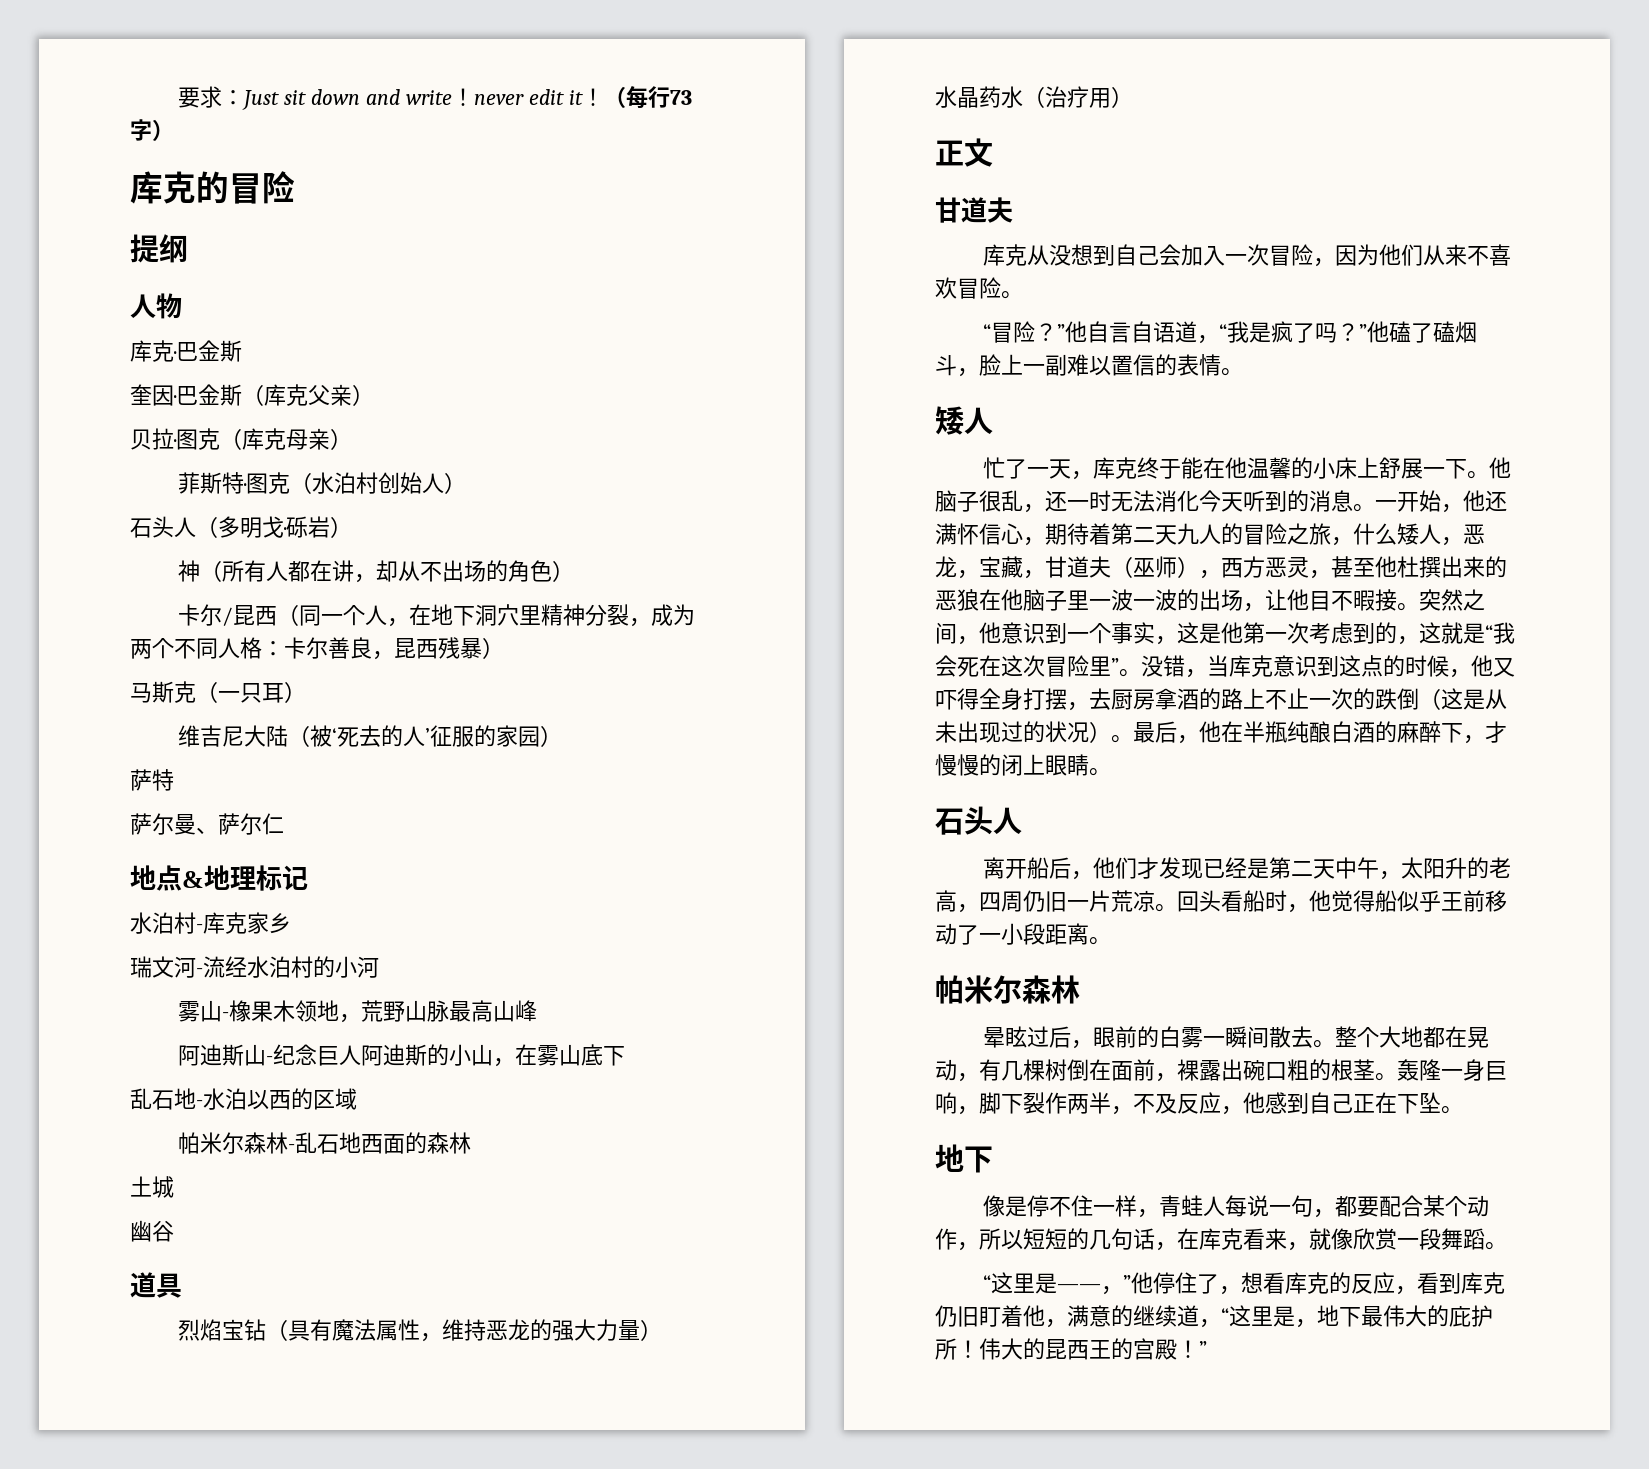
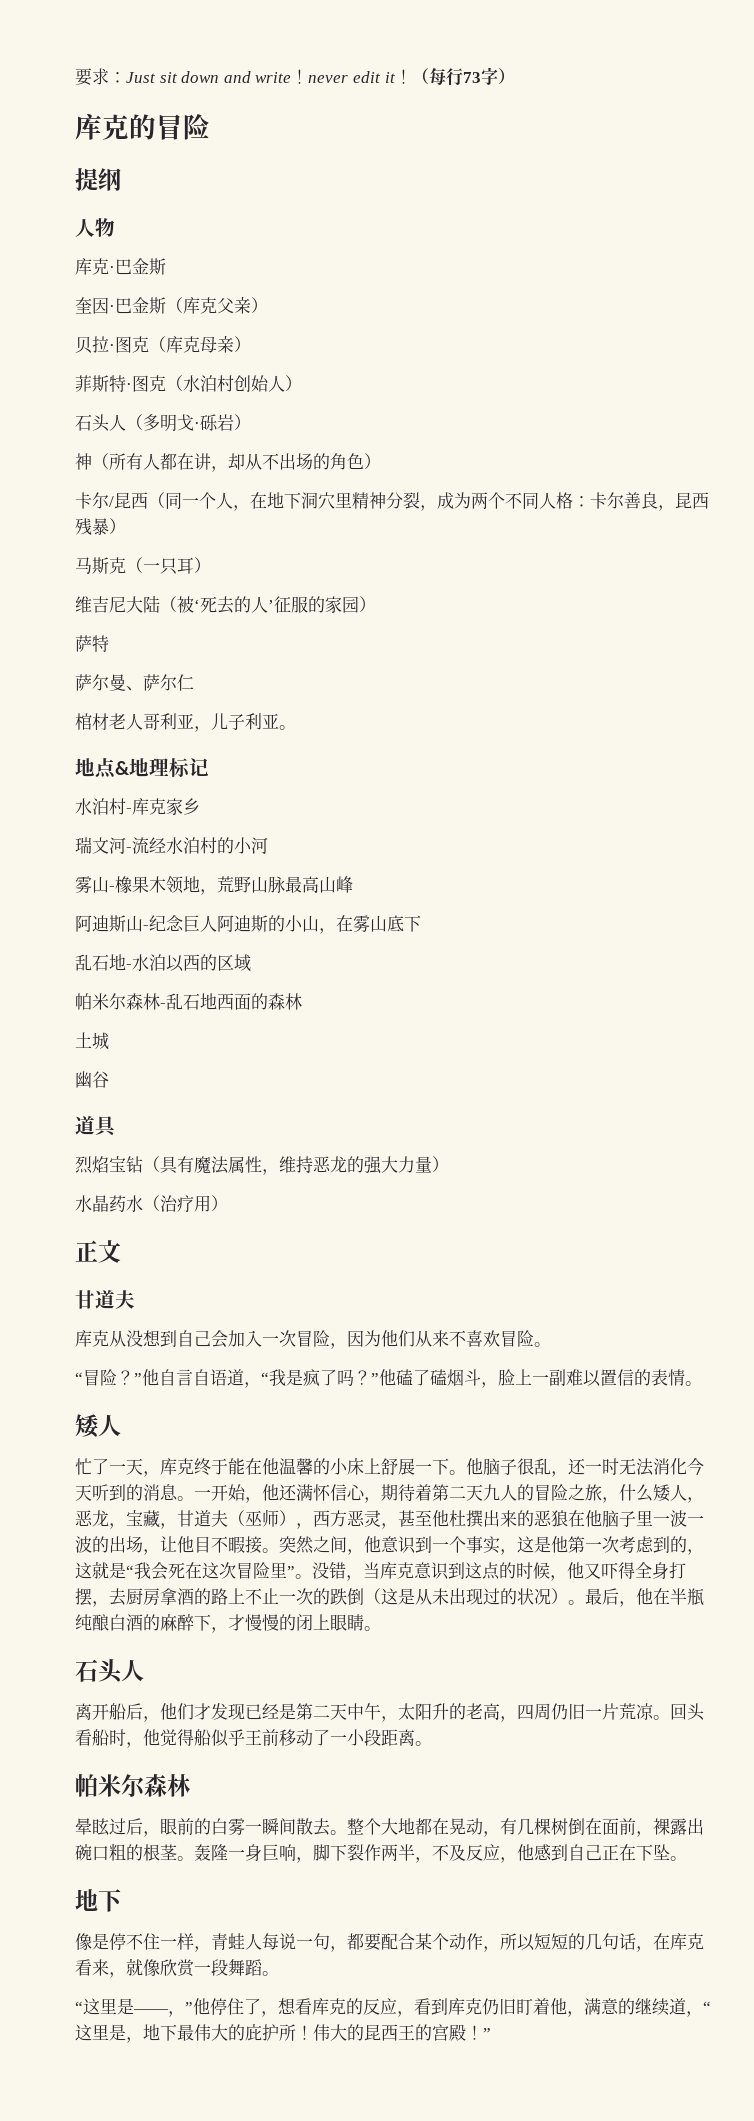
+ 棺材老人哥利亚，儿子利亚。

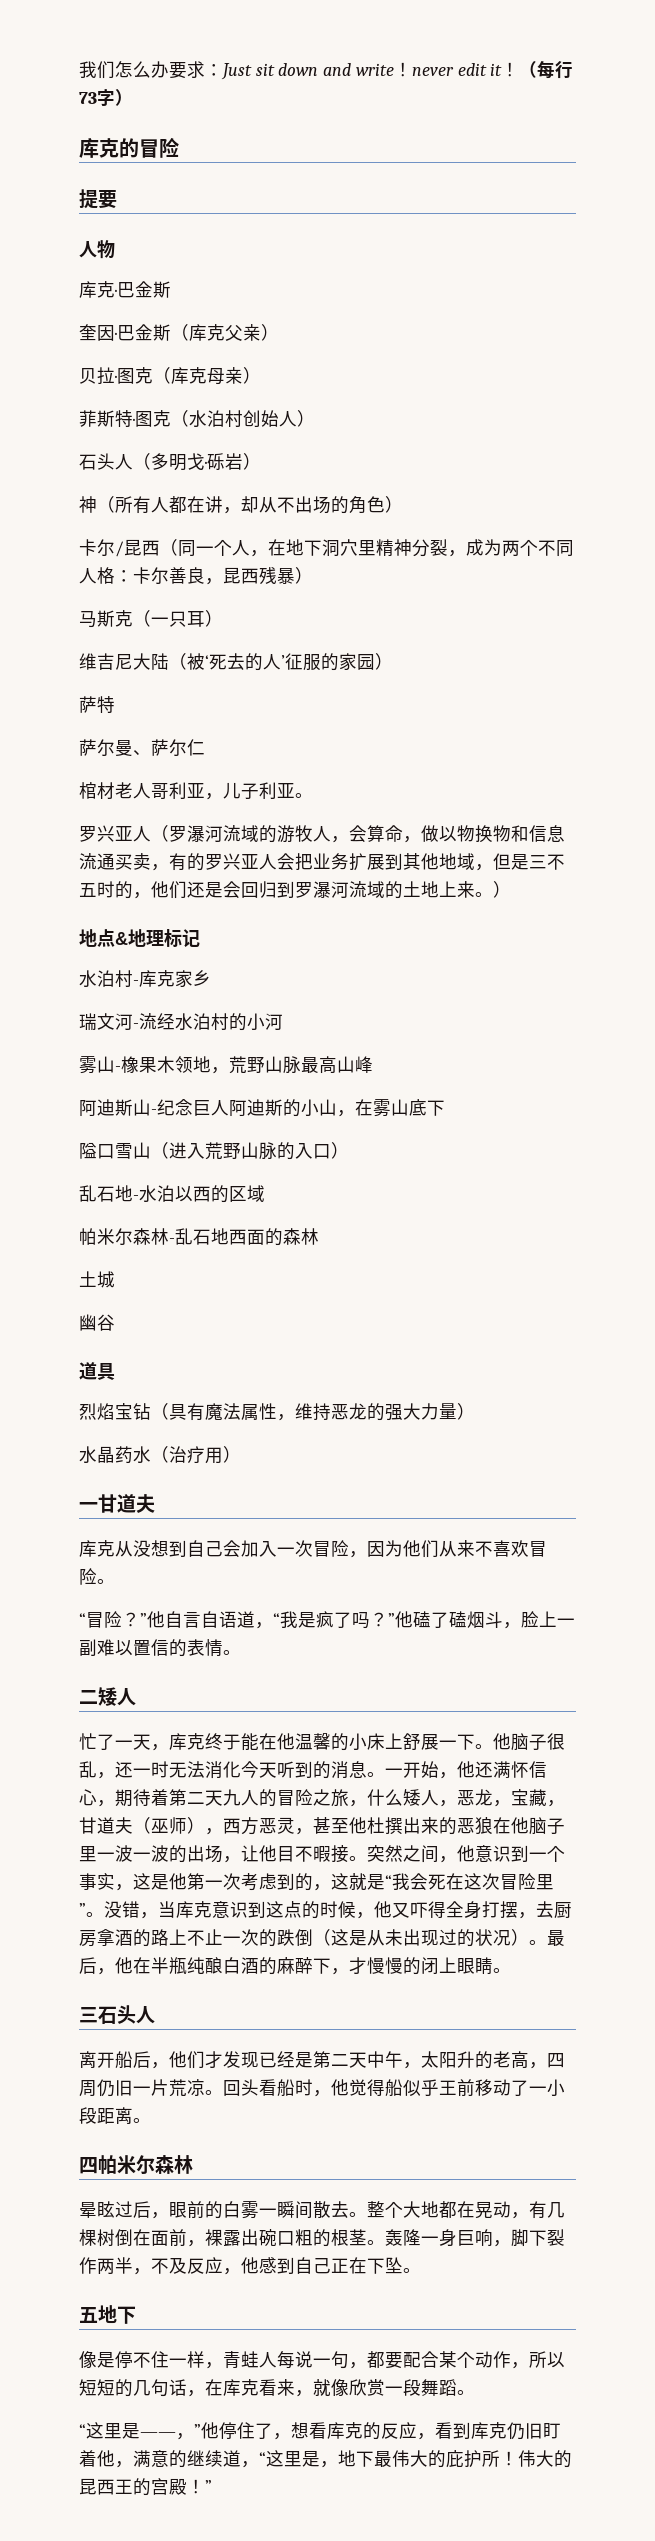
- 要求：Just sit down and write！never edit it！
+ 我们怎么办要求：Just sit down and write！never edit it！
- 提纲
+ 提要
+ 罗兴亚人（罗瀑河流域的游牧人，会算命，做以物换物和信息流通买卖，有的罗兴亚人会把业务扩展到其他地域，但是三不五时的，他们还是会回归到罗瀑河流域的土地上来。）
+ 隘口雪山（进入荒野山脉的入口）
- 正文
- 甘道夫
+ 一甘道夫
  “冒险？”他自言自语道，“我是疯了吗？”他磕了磕烟斗，脸上一副难以置信的表情。
- 矮人
+ 二矮人
  最后，他在半瓶纯酿白酒的麻醉下，才慢慢的闭上眼睛。
- 石头人
+ 三石头人
  回头看船时，他觉得船似乎王前移动了一小段距离。
- 帕米尔森林
+ 四帕米尔森林
  轰隆一身巨响，脚下裂作两半，不及反应，他感到自己正在下坠。
- 地下
+ 五地下

